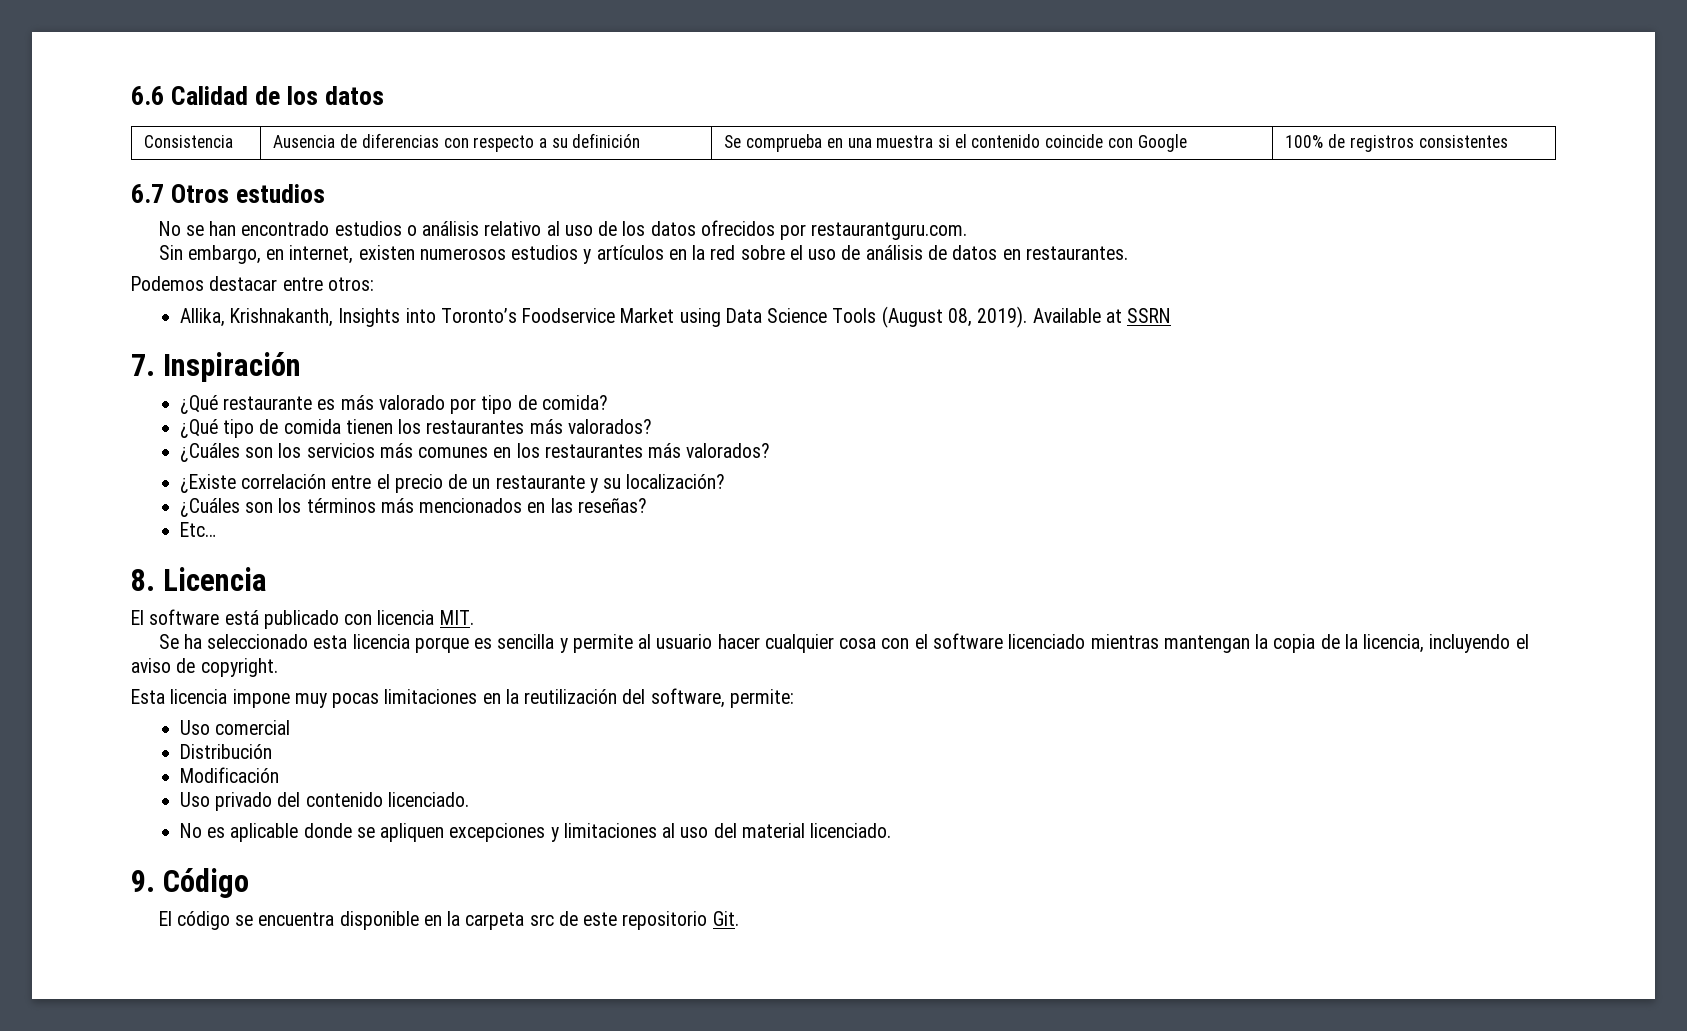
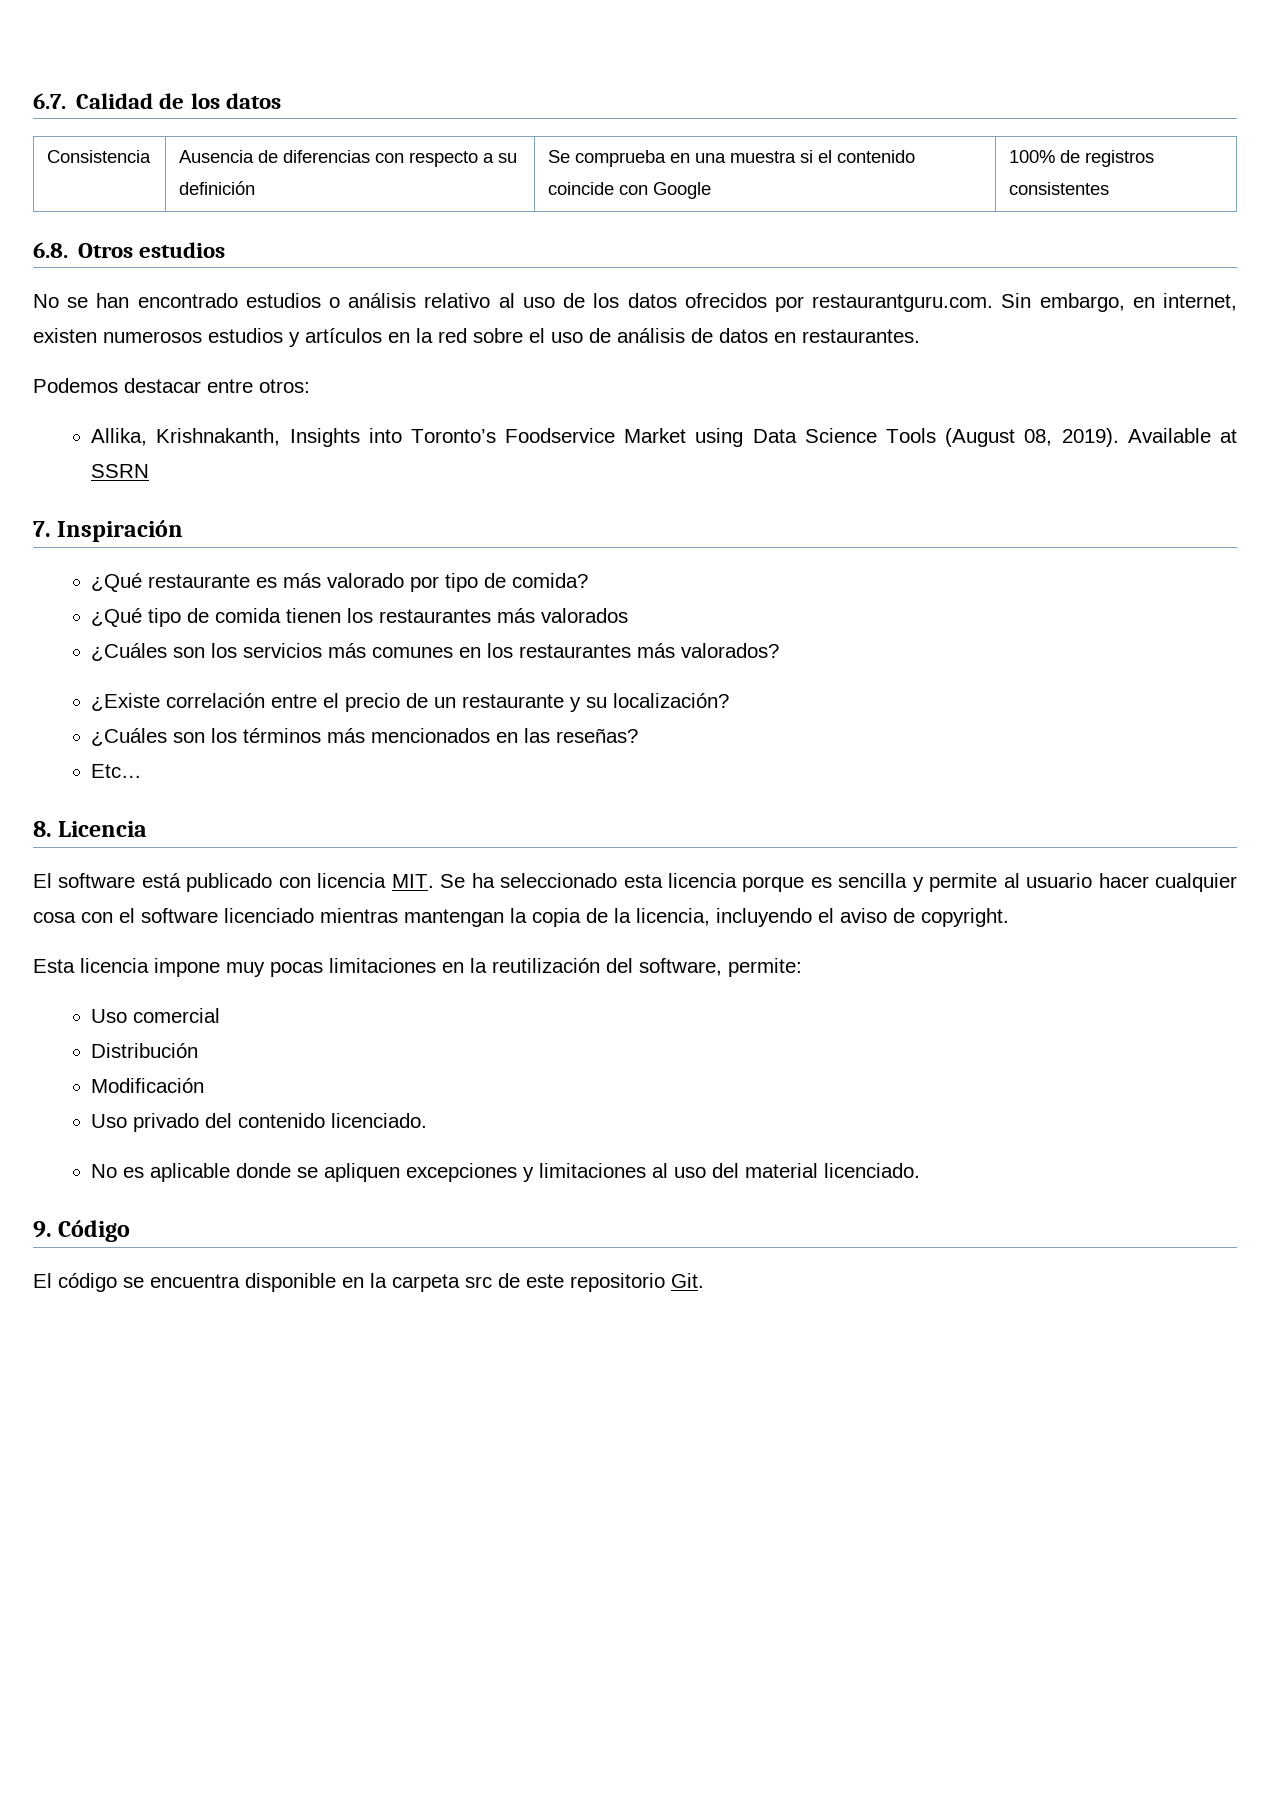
- 6.6 Calidad de los datos
+ 6.7. Calidad de los datos
- 6.7 Otros estudios
+ 6.8. Otros estudios
- No se han encontrado estudios o análisis relativo al uso de los datos ofrecidos por restaurantguru.com.
- Sin embargo, en internet, existen numerosos estudios y artículos en la red sobre el uso de análisis de datos en restaurantes.
+ No se han encontrado estudios o análisis relativo al uso de los datos ofrecidos por restaurantguru.com. Sin embargo, en internet, existen numerosos estudios y artículos en la red sobre el uso de análisis de datos en restaurantes.
- ¿Qué tipo de comida tienen los restaurantes más valorados?
+ ¿Qué tipo de comida tienen los restaurantes más valorados
- El software está publicado con licencia MIT.
- Se ha seleccionado esta licencia porque es sencilla y permite al usuario hacer cualquier cosa con el software licenciado mientras mantengan la copia de la licencia, incluyendo el aviso de copyright.
+ El software está publicado con licencia MIT. Se ha seleccionado esta licencia porque es sencilla y permite al usuario hacer cualquier cosa con el software licenciado mientras mantengan la copia de la licencia, incluyendo el aviso de copyright.

